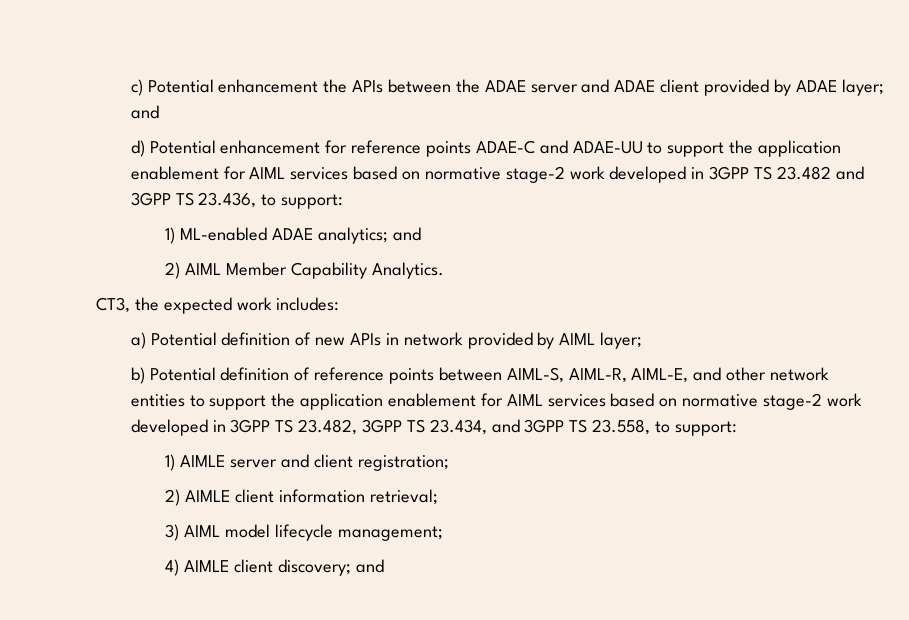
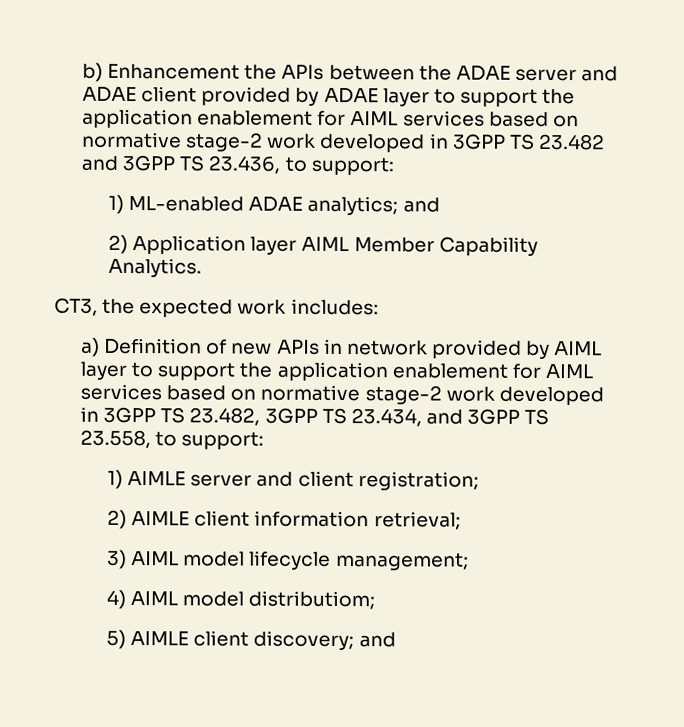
- c) Potential enhancement the APIs between the ADAE server and ADAE client provided by ADAE layer; and
- d) Potential enhancement for reference points ADAE-C and ADAE-UU to support the application enablement for AIML services based on normative stage-2 work developed in 3GPP TS 23.482 and 3GPP TS 23.436, to support:
+ b) Enhancement the APIs between the ADAE server and ADAE client provided by ADAE layer to support the application enablement for AIML services based on normative stage-2 work developed in 3GPP TS 23.482 and 3GPP TS 23.436, to support:
- 2) AIML Member Capability Analytics.
+ 2) Application layer AIML Member Capability Analytics.
- a) Potential definition of new APIs in network provided by AIML layer;
- b) Potential definition of reference points between AIML-S, AIML-R, AIML-E, and other network entities to support the application enablement for AIML services based on normative stage-2 work developed in 3GPP TS 23.482, 3GPP TS 23.434, and 3GPP TS 23.558, to support:
+ a) Definition of new APIs in network provided by AIML layer to support the application enablement for AIML services based on normative stage-2 work developed in 3GPP TS 23.482, 3GPP TS 23.434, and 3GPP TS 23.558, to support:
- 4) AIMLE client discovery; and
+ 4) AIML model distributiom;
+ 5) AIMLE client discovery; and

